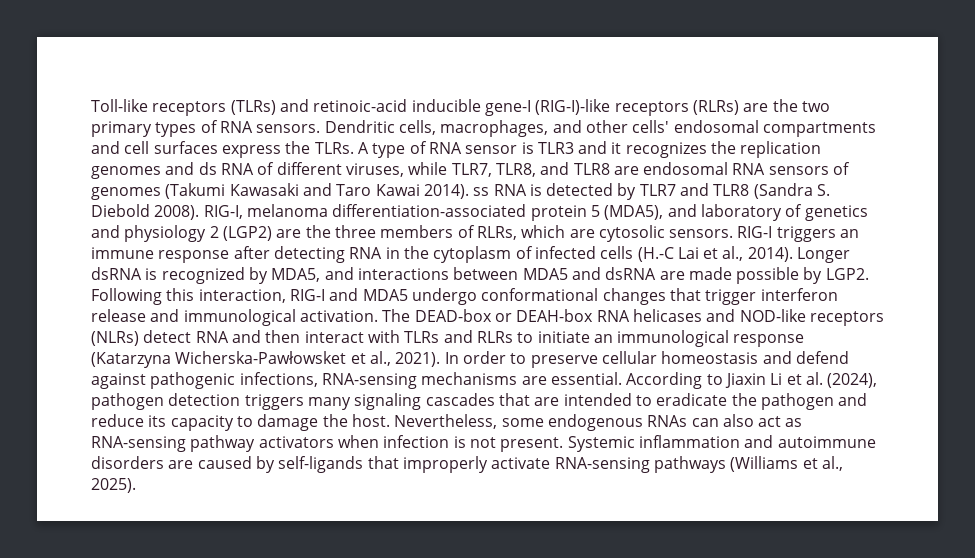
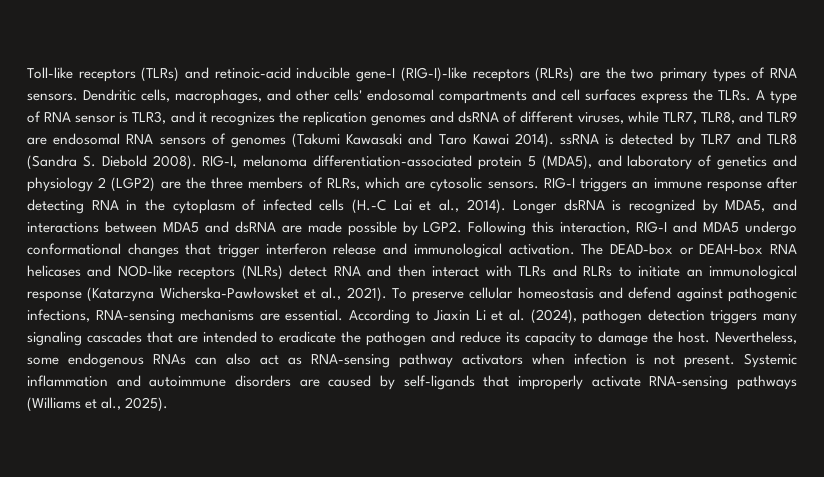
- A type of RNA sensor is TLR3 and it recognizes the replication genomes and ds RNA of different viruses, while TLR7, TLR8, and TLR8 are endosomal RNA sensors of genomes (Takumi Kawasaki and Taro Kawai 2014). ss RNA is detected by TLR7 and TLR8 (Sandra S. Diebold 2008).
+ A type of RNA sensor is TLR3, and it recognizes the replication genomes and dsRNA of different viruses, while TLR7, TLR8, and TLR9 are endosomal RNA sensors of genomes (Takumi Kawasaki and Taro Kawai 2014). ssRNA is detected by TLR7 and TLR8 (Sandra S. Diebold 2008).
- In order to preserve cellular homeostasis and defend against pathogenic infections, RNA-sensing mechanisms are essential.
+ To preserve cellular homeostasis and defend against pathogenic infections, RNA-sensing mechanisms are essential.

